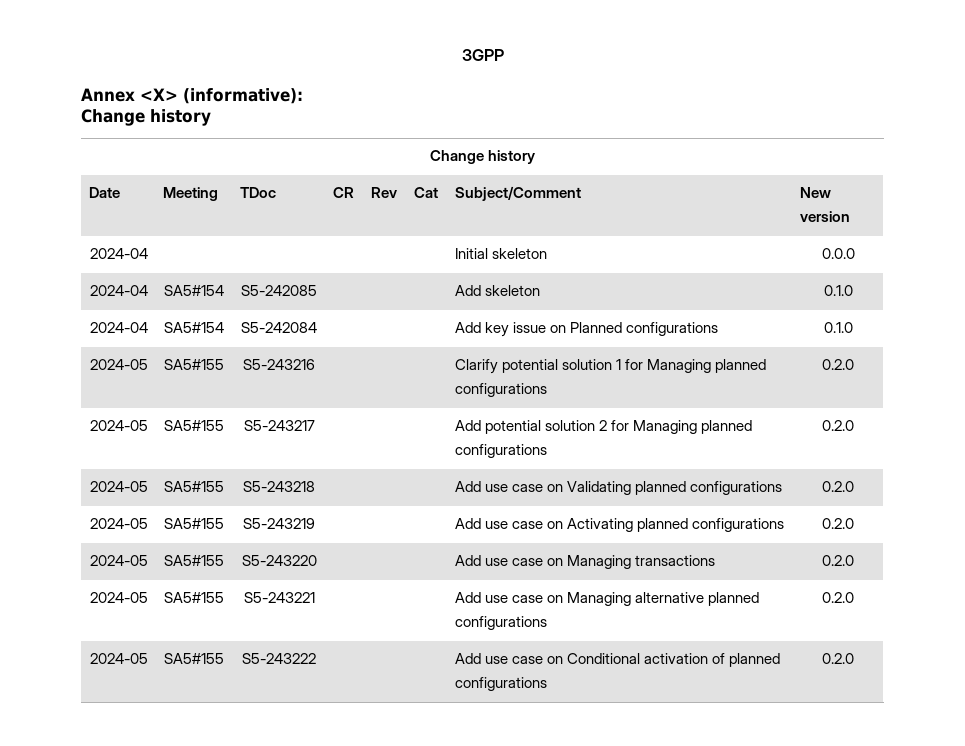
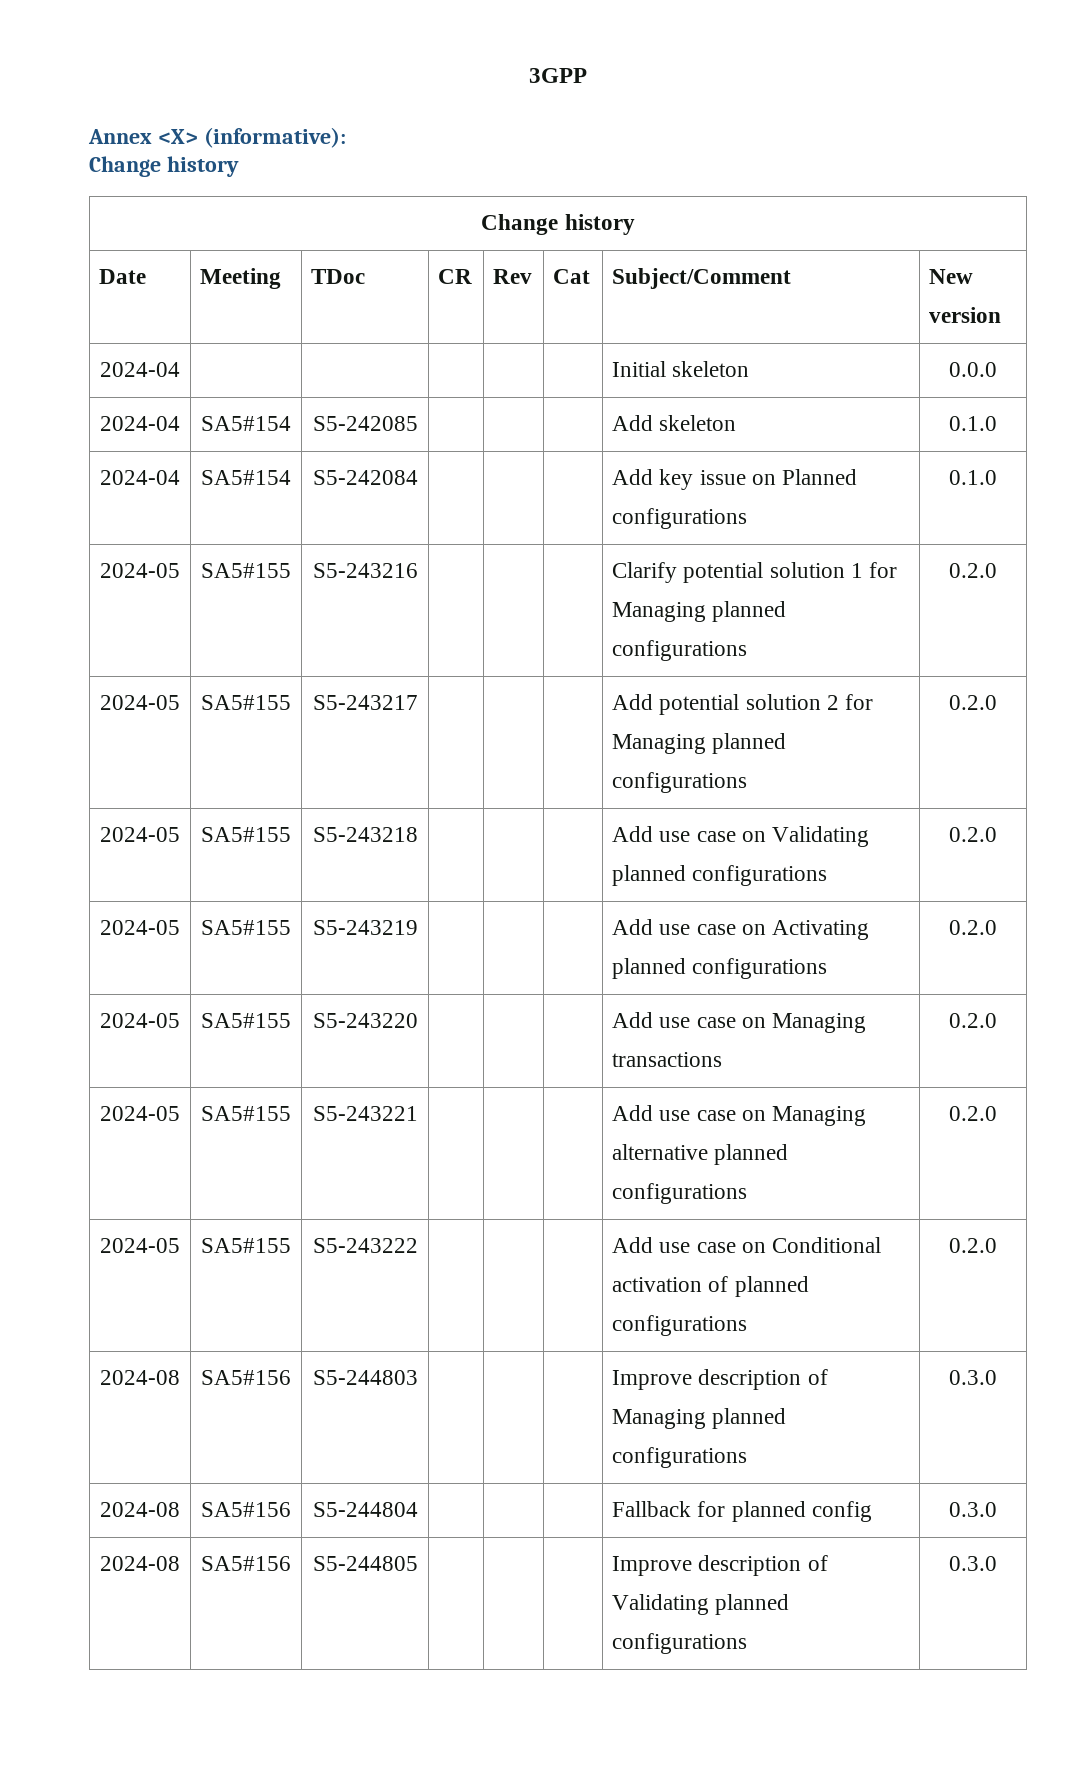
+ 2024-08 | SA5#156 | S5-244803 | | | | Improve description of Managing planned configurations | 0.3.0
+ 2024-08 | SA5#156 | S5-244804 | | | | Fallback for planned config | 0.3.0
+ 2024-08 | SA5#156 | S5-244805 | | | | Improve description of Validating planned configurations | 0.3.0

